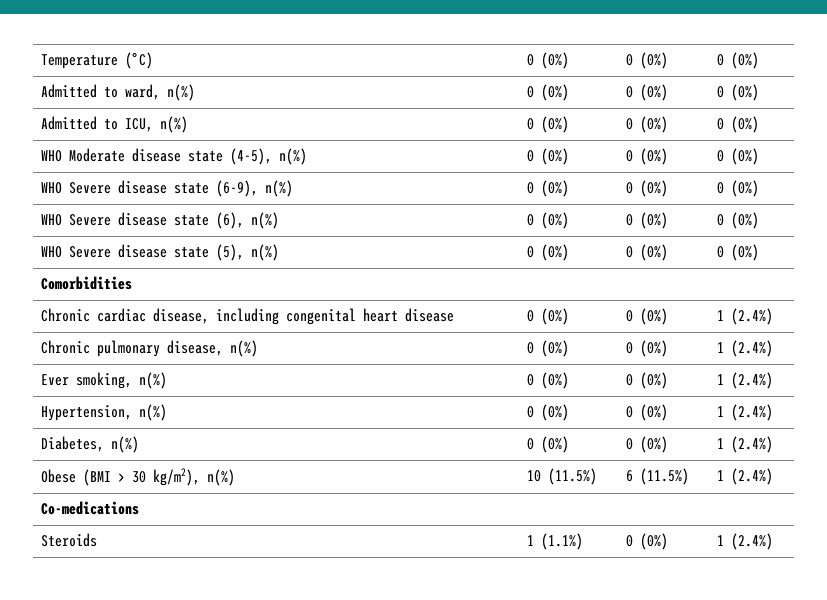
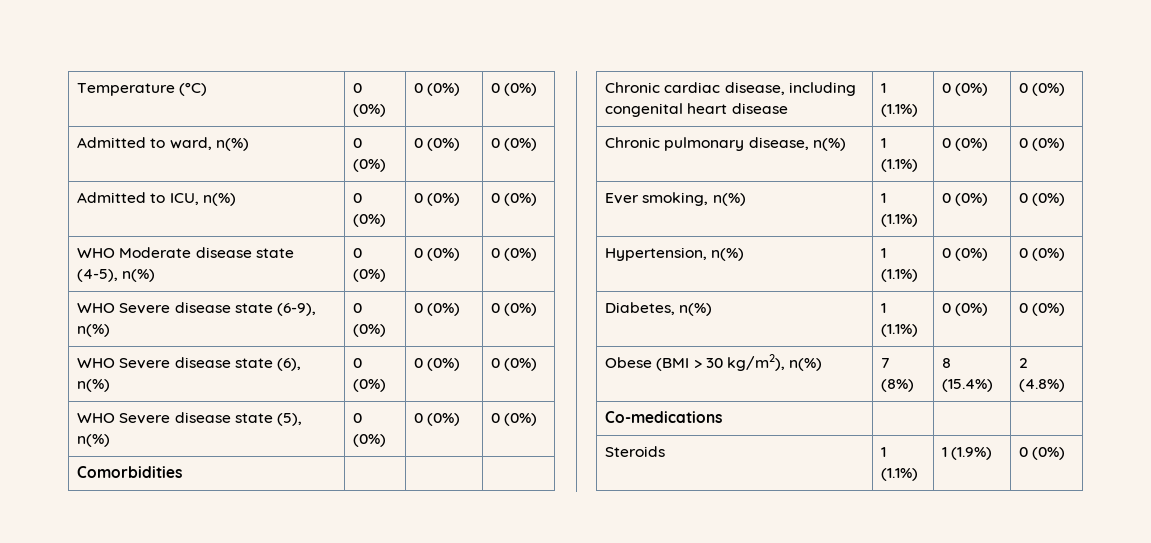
- Chronic cardiac disease, including congenital heart disease | 0 (0%) | 0 (0%) | 1 (2.4%)
+ Chronic cardiac disease, including congenital heart disease | 1 (1.1%) | 0 (0%) | 0 (0%)
- Chronic pulmonary disease, n(%) | 0 (0%) | 0 (0%) | 1 (2.4%)
- Ever smoking, n(%) | 0 (0%) | 0 (0%) | 1 (2.4%)
- Hypertension, n(%) | 0 (0%) | 0 (0%) | 1 (2.4%)
- Diabetes, n(%) | 0 (0%) | 0 (0%) | 1 (2.4%)
+ Chronic pulmonary disease, n(%) | 1 (1.1%) | 0 (0%) | 0 (0%)
+ Ever smoking, n(%) | 1 (1.1%) | 0 (0%) | 0 (0%)
+ Hypertension, n(%) | 1 (1.1%) | 0 (0%) | 0 (0%)
+ Diabetes, n(%) | 1 (1.1%) | 0 (0%) | 0 (0%)
- Obese (BMI > 30 kg/m2), n(%) | 10 (11.5%) | 6 (11.5%) | 1 (2.4%)
+ Obese (BMI > 30 kg/m2), n(%) | 7 (8%) | 8 (15.4%) | 2 (4.8%)
- Steroids | 1 (1.1%) | 0 (0%) | 1 (2.4%)
+ Steroids | 1 (1.1%) | 1 (1.9%) | 0 (0%)

